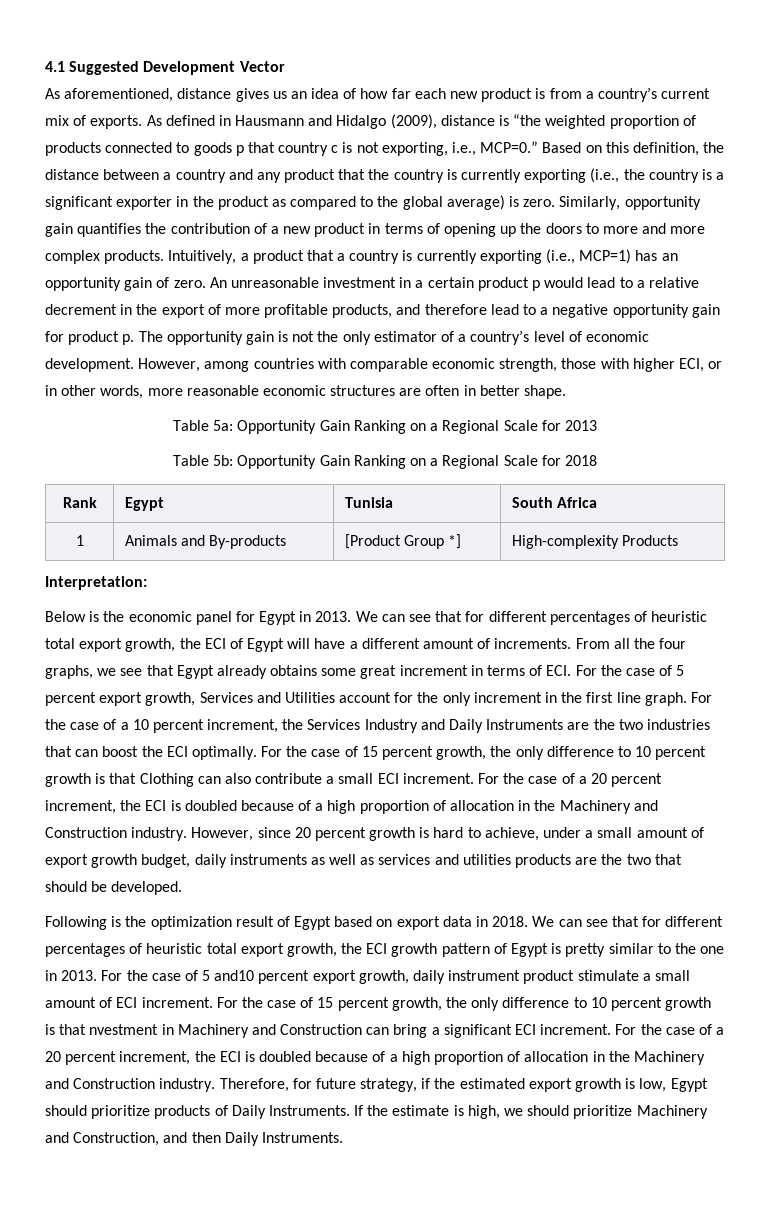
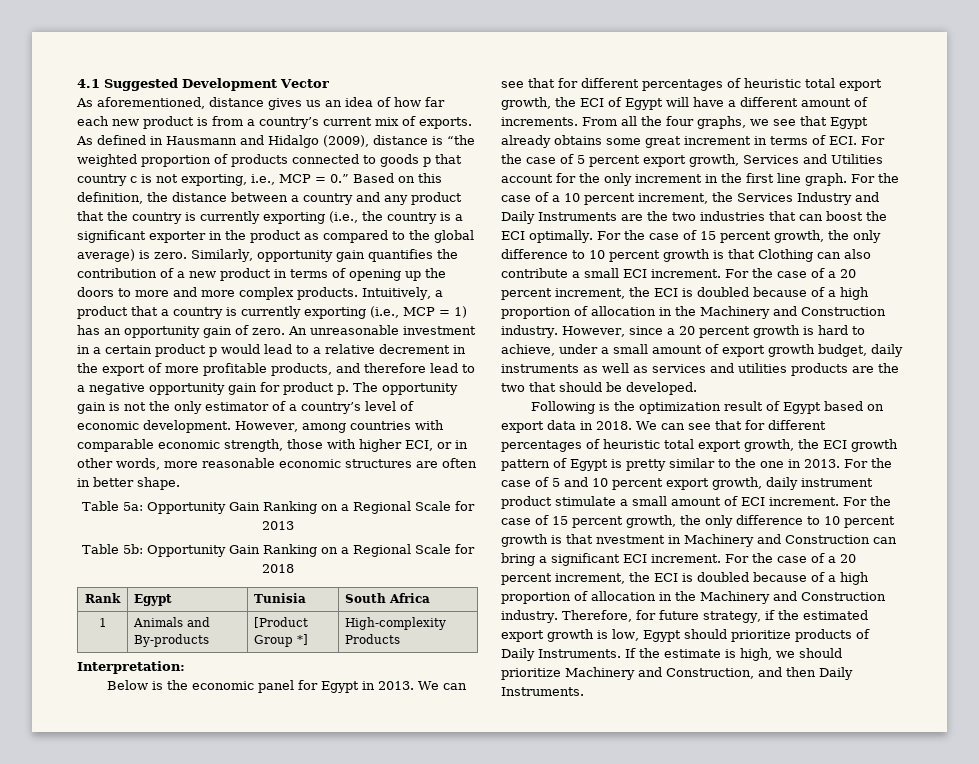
- As defined in Hausmann and Hidalgo (2009), distance is “the weighted proportion of products connected to goods p that country c is not exporting, i.e., MCP=0.” Based on this definition, the distance between a country and any product that the country is currently exporting (i.e., the country is a significant exporter in the product as compared to the global average) is zero.
+ As defined in Hausmann and Hidalgo (2009), distance is “the weighted proportion of products connected to goods p that country c is not exporting, i.e., MCP = 0.” Based on this definition, the distance between a country and any product that the country is currently exporting (i.e., the country is a significant exporter in the product as compared to the global average) is zero.
- Intuitively, a product that a country is currently exporting (i.e., MCP=1) has an opportunity gain of zero.
+ Intuitively, a product that a country is currently exporting (i.e., MCP = 1) has an opportunity gain of zero.
- However, since 20 percent growth is hard to achieve, under a small amount of export growth budget, daily instruments as well as services and utilities products are the two that should be developed.
+ However, since a 20 percent growth is hard to achieve, under a small amount of export growth budget, daily instruments as well as services and utilities products are the two that should be developed.
- For the case of 5 and10 percent export growth, daily instrument product stimulate a small amount of ECI increment.
+ For the case of 5 and 10 percent export growth, daily instrument product stimulate a small amount of ECI increment.

